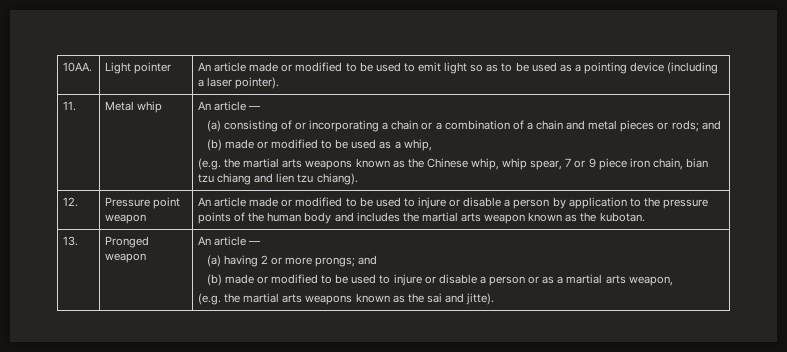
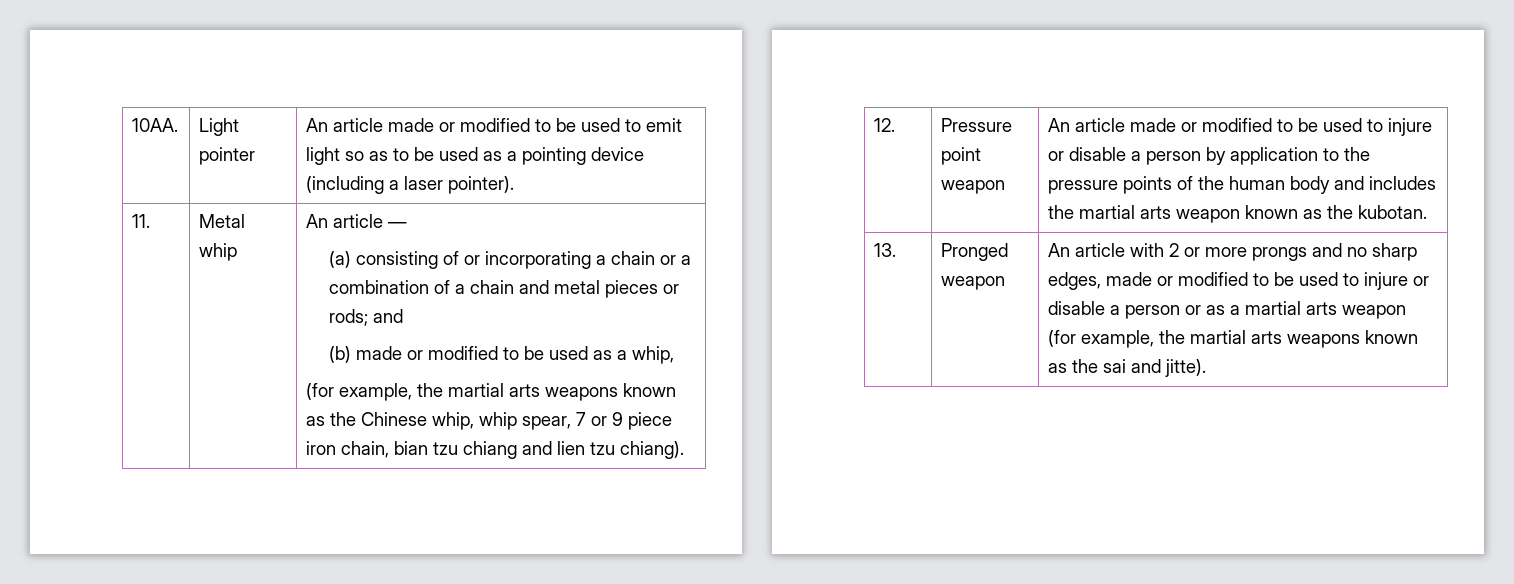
- (e.g. the martial arts weapons known as the Chinese whip, whip spear, 7 or 9 piece iron chain, bian tzu chiang and lien tzu chiang).
+ (for example, the martial arts weapons known as the Chinese whip, whip spear, 7 or 9 piece iron chain, bian tzu chiang and lien tzu chiang).
- Pronged weapon | An article —
- (a) having 2 or more prongs; and
- (b) made or modified to be used to injure or disable a person or as a martial arts weapon,
- (e.g. the martial arts weapons known as the sai and jitte).
+ Pronged weapon | An article with 2 or more prongs and no sharp edges, made or modified to be used to injure or disable a person or as a martial arts weapon (for example, the martial arts weapons known as the sai and jitte).

